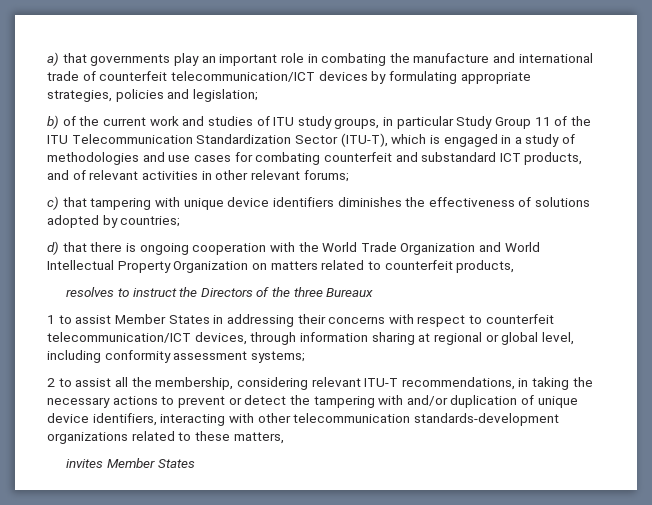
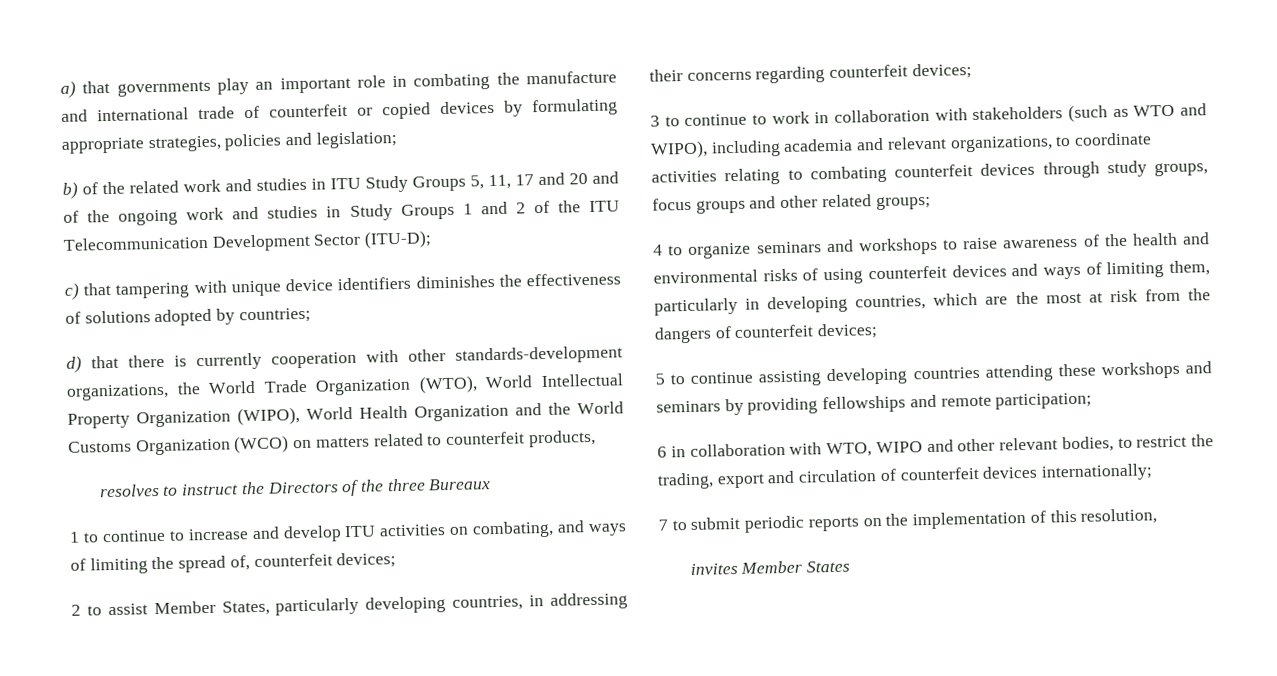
- a) that governments play an important role in combating the manufacture and international trade of counterfeit telecommunication/ICT devices by formulating appropriate strategies, policies and legislation;
+ a) that governments play an important role in combating the manufacture and international trade of counterfeit or copied devices by formulating appropriate strategies, policies and legislation;
- b) of the current work and studies of ITU study groups, in particular Study Group 11 of the ITU Telecommunication Standardization Sector (ITU-T), which is engaged in a study of methodologies and use cases for combating counterfeit and substandard ICT products, and of relevant activities in other relevant forums;
+ b) of the related work and studies in ITU Study Groups 5, 11, 17 and 20 and of the ongoing work and studies in Study Groups 1 and 2 of the ITU Telecommunication Development Sector (ITU-D);
- d) that there is ongoing cooperation with the World Trade Organization and World Intellectual Property Organization on matters related to counterfeit products,
+ d) that there is currently cooperation with other standards-development organizations, the World Trade Organization (WTO), World Intellectual Property Organization (WIPO), World Health Organization and the World Customs Organization (WCO) on matters related to counterfeit products,
- 1 to assist Member States in addressing their concerns with respect to counterfeit telecommunication/ICT devices, through information sharing at regional or global level, including conformity assessment systems;
- 2 to assist all the membership, considering relevant ITU-T recommendations, in taking the necessary actions to prevent or detect the tampering with and/or duplication of unique device identifiers, interacting with other telecommunication standards-development organizations related to these matters,
+ 1 to continue to increase and develop ITU activities on combating, and ways of limiting the spread of, counterfeit devices;
+ 2 to assist Member States, particularly developing countries, in addressing their concerns regarding counterfeit devices;
+ 3 to continue to work in collaboration with stakeholders (such as WTO and WIPO), including academia and relevant organizations, to coordinate activities relating to combating counterfeit devices through study groups, focus groups and other related groups;
+ 4 to organize seminars and workshops to raise awareness of the health and environmental risks of using counterfeit devices and ways of limiting them, particularly in developing countries, which are the most at risk from the dangers of counterfeit devices;
+ 5 to continue assisting developing countries attending these workshops and seminars by providing fellowships and remote participation;
+ 6 in collaboration with WTO, WIPO and other relevant bodies, to restrict the trading, export and circulation of counterfeit devices internationally;
+ 7 to submit periodic reports on the implementation of this resolution,

